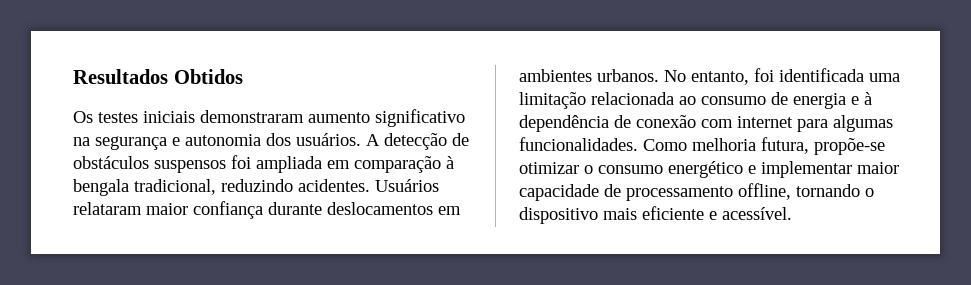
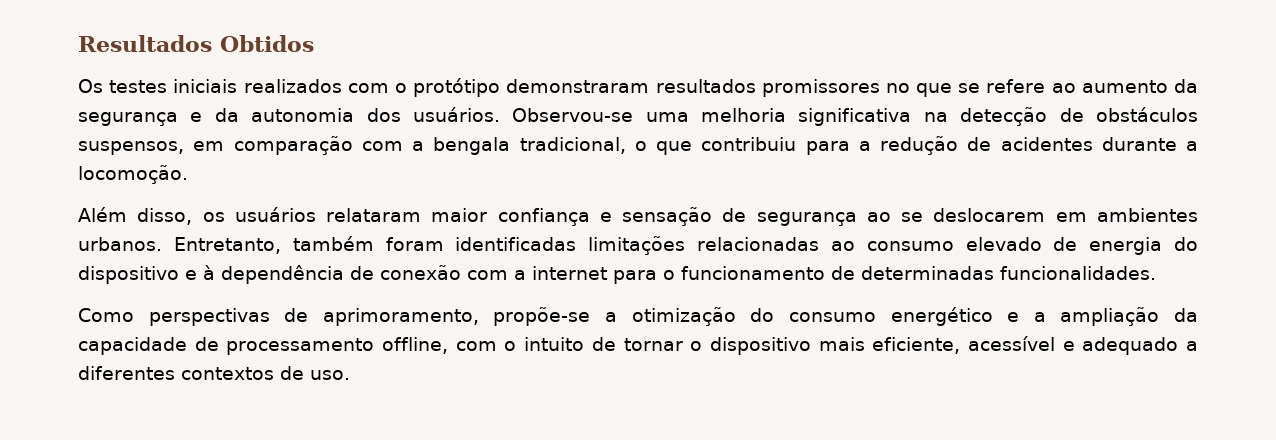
- Os testes iniciais demonstraram aumento significativo na segurança e autonomia dos usuários.
+ Os testes iniciais realizados com o protótipo demonstraram resultados promissores no que se refere ao aumento da segurança e da autonomia dos usuários.
- A detecção de obstáculos suspensos foi ampliada em comparação à bengala tradicional, reduzindo acidentes. Usuários relataram maior confiança durante deslocamentos em ambientes urbanos. No entanto, foi identificada uma limitação relacionada ao consumo de energia e à dependência de conexão com internet para algumas funcionalidades. Como melhoria futura, propõe-se otimizar o consumo energético e implementar maior capacidade de processamento offline, tornando o dispositivo mais eficiente e acessível.
+ Observou-se uma melhoria significativa na detecção de obstáculos suspensos, em comparação com a bengala tradicional, o que contribuiu para a redução de acidentes durante a locomoção.
+ Além disso, os usuários relataram maior confiança e sensação de segurança ao se deslocarem em ambientes urbanos. Entretanto, também foram identificadas limitações relacionadas ao consumo elevado de energia do dispositivo e à dependência de conexão com a internet para o funcionamento de determinadas funcionalidades.
+ Como perspectivas de aprimoramento, propõe-se a otimização do consumo energético e a ampliação da capacidade de processamento offline, com o intuito de tornar o dispositivo mais eficiente, acessível e adequado a diferentes contextos de uso.

